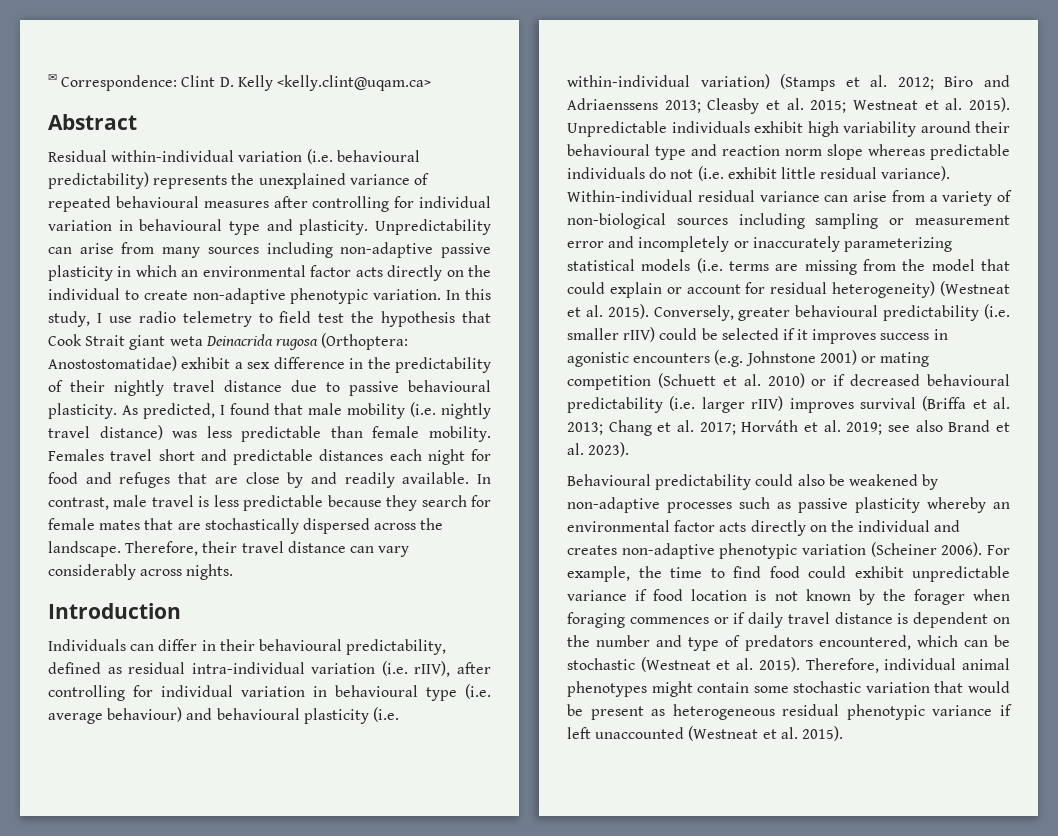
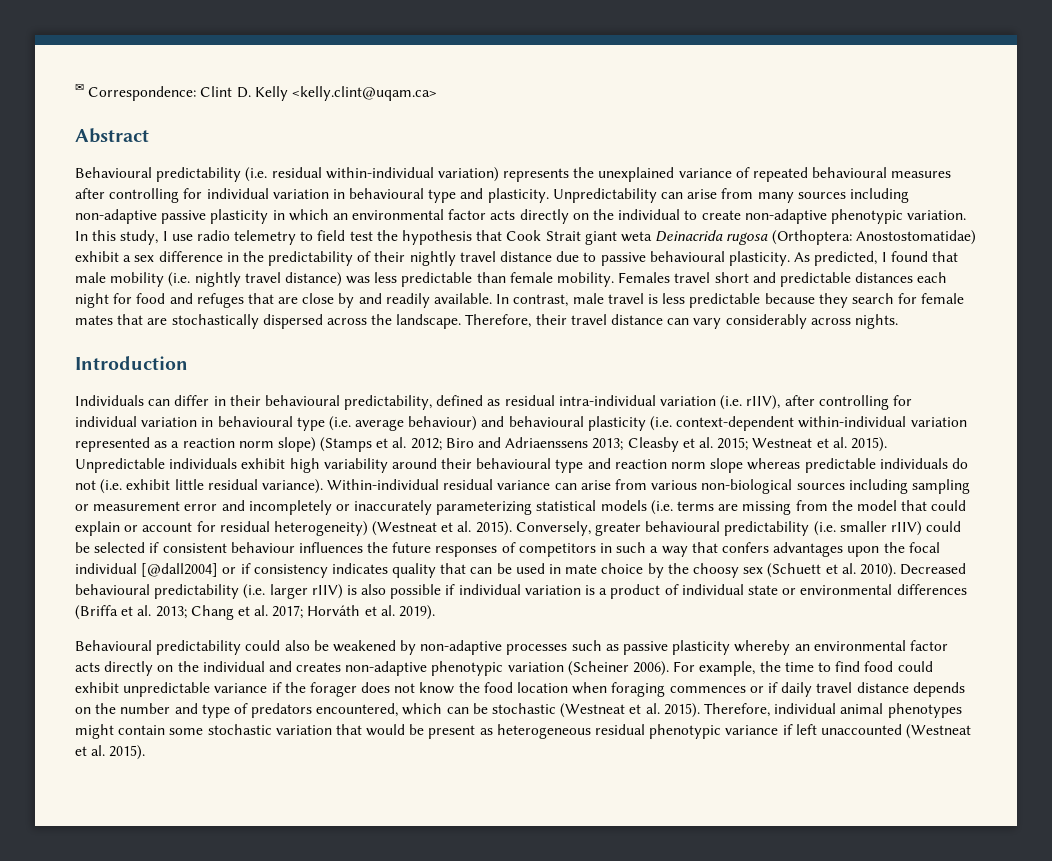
- Residual within-individual variation (i.e. behavioural predictability) represents the unexplained variance of repeated behavioural measures after controlling for individual variation in behavioural type and plasticity.
+ Behavioural predictability (i.e. residual within-individual variation) represents the unexplained variance of repeated behavioural measures after controlling for individual variation in behavioural type and plasticity.
- Individuals can differ in their behavioural predictability, defined as residual intra-individual variation (i.e. rIIV), after controlling for individual variation in behavioural type (i.e. average behaviour) and behavioural plasticity (i.e. within-individual variation) (Stamps et al. 2012; Biro and Adriaenssens 2013; Cleasby et al. 2015; Westneat et al. 2015).
+ Individuals can differ in their behavioural predictability, defined as residual intra-individual variation (i.e. rIIV), after controlling for individual variation in behavioural type (i.e. average behaviour) and behavioural plasticity (i.e. context-dependent within-individual variation represented as a reaction norm slope) (Stamps et al. 2012; Biro and Adriaenssens 2013; Cleasby et al. 2015; Westneat et al. 2015).
- Within-individual residual variance can arise from a variety of non-biological sources including sampling or measurement error and incompletely or inaccurately parameterizing statistical models (i.e. terms are missing from the model that could explain or account for residual heterogeneity) (Westneat et al. 2015).
+ Within-individual residual variance can arise from various non-biological sources including sampling or measurement error and incompletely or inaccurately parameterizing statistical models (i.e. terms are missing from the model that could explain or account for residual heterogeneity) (Westneat et al. 2015).
- Conversely, greater behavioural predictability (i.e. smaller rIIV) could be selected if it improves success in agonistic encounters (e.g. Johnstone 2001) or mating competition (Schuett et al. 2010) or if decreased behavioural predictability (i.e. larger rIIV) improves survival (Briffa et al. 2013; Chang et al. 2017; Horváth et al. 2019; see also Brand et al. 2023).
+ Conversely, greater behavioural predictability (i.e. smaller rIIV) could be selected if consistent behaviour influences the future responses of competitors in such a way that confers advantages upon the focal individual [@dall2004] or if consistency indicates quality that can be used in mate choice by the choosy sex (Schuett et al. 2010). Decreased behavioural predictability (i.e. larger rIIV) is also possible if individual variation is a product of individual state or environmental differences (Briffa et al. 2013; Chang et al. 2017; Horváth et al. 2019).
- For example, the time to find food could exhibit unpredictable variance if food location is not known by the forager when foraging commences or if daily travel distance is dependent on the number and type of predators encountered, which can be stochastic (Westneat et al. 2015).
+ For example, the time to find food could exhibit unpredictable variance if the forager does not know the food location when foraging commences or if daily travel distance depends on the number and type of predators encountered, which can be stochastic (Westneat et al. 2015).

